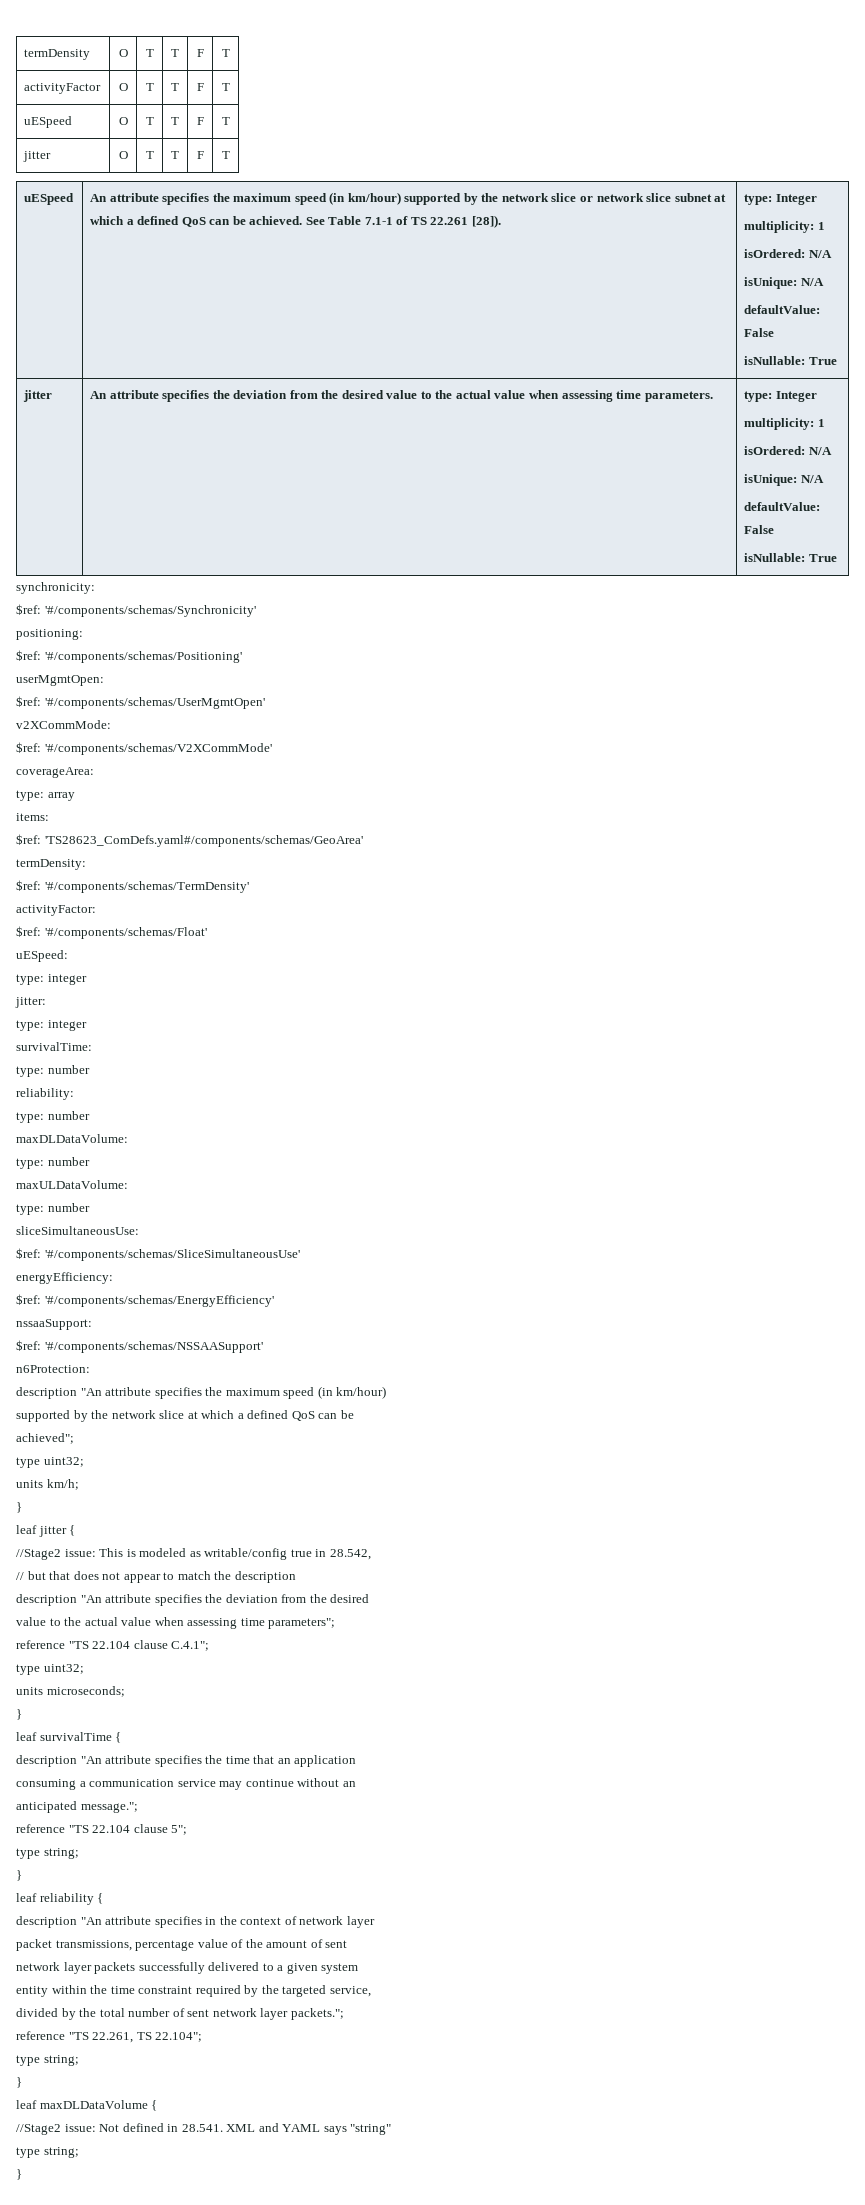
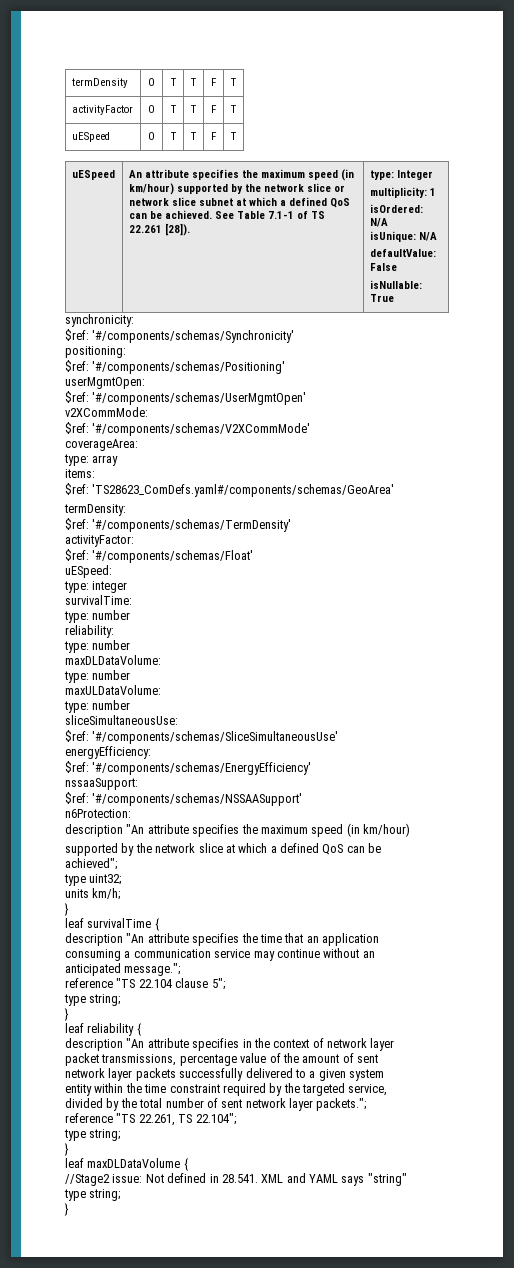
- jitter | O | T | T | F | T
- jitter | An attribute specifies the deviation from the desired value to the actual value when assessing time parameters. | type: Integer
- multiplicity: 1
- isOrdered: N/A
- isUnique: N/A
- defaultValue: False
- isNullable: True
- jitter:
- type: integer
- leaf jitter {
- //Stage2 issue: This is modeled as writable/config true in 28.542,
- // but that does not appear to match the description
- description "An attribute specifies the deviation from the desired
- value to the actual value when assessing time parameters";
- reference "TS 22.104 clause C.4.1";
- type uint32;
- units microseconds;
- }

